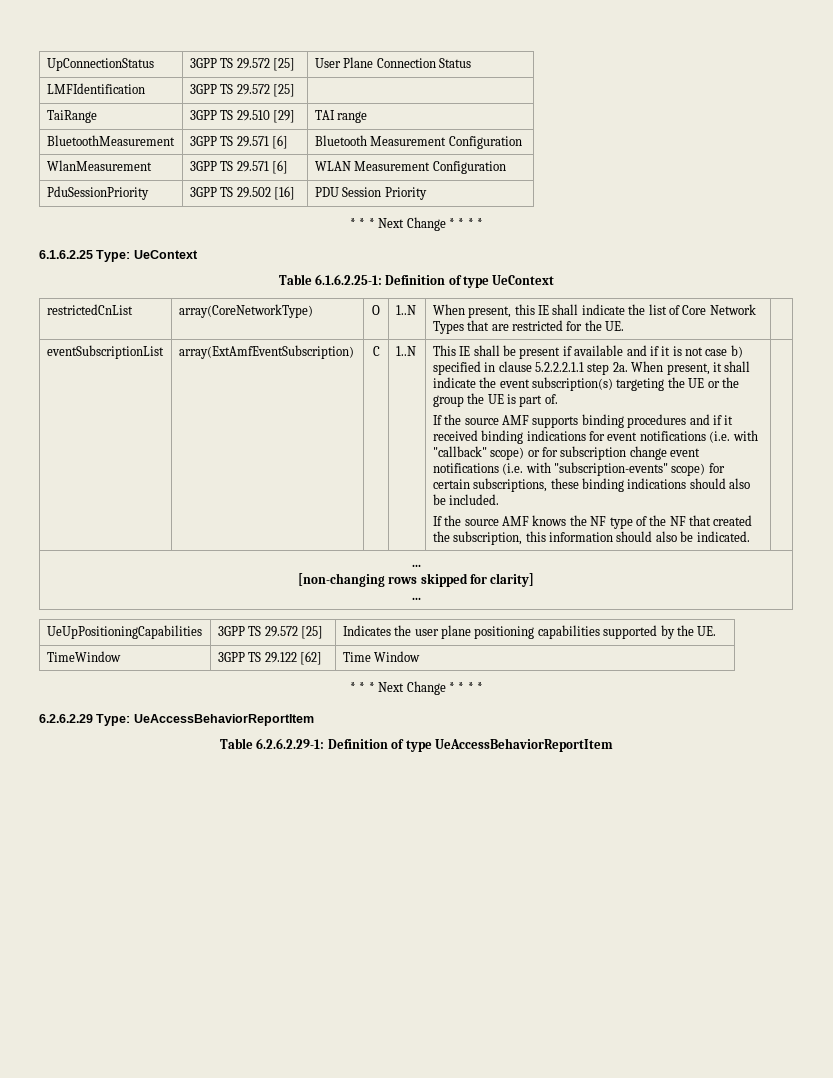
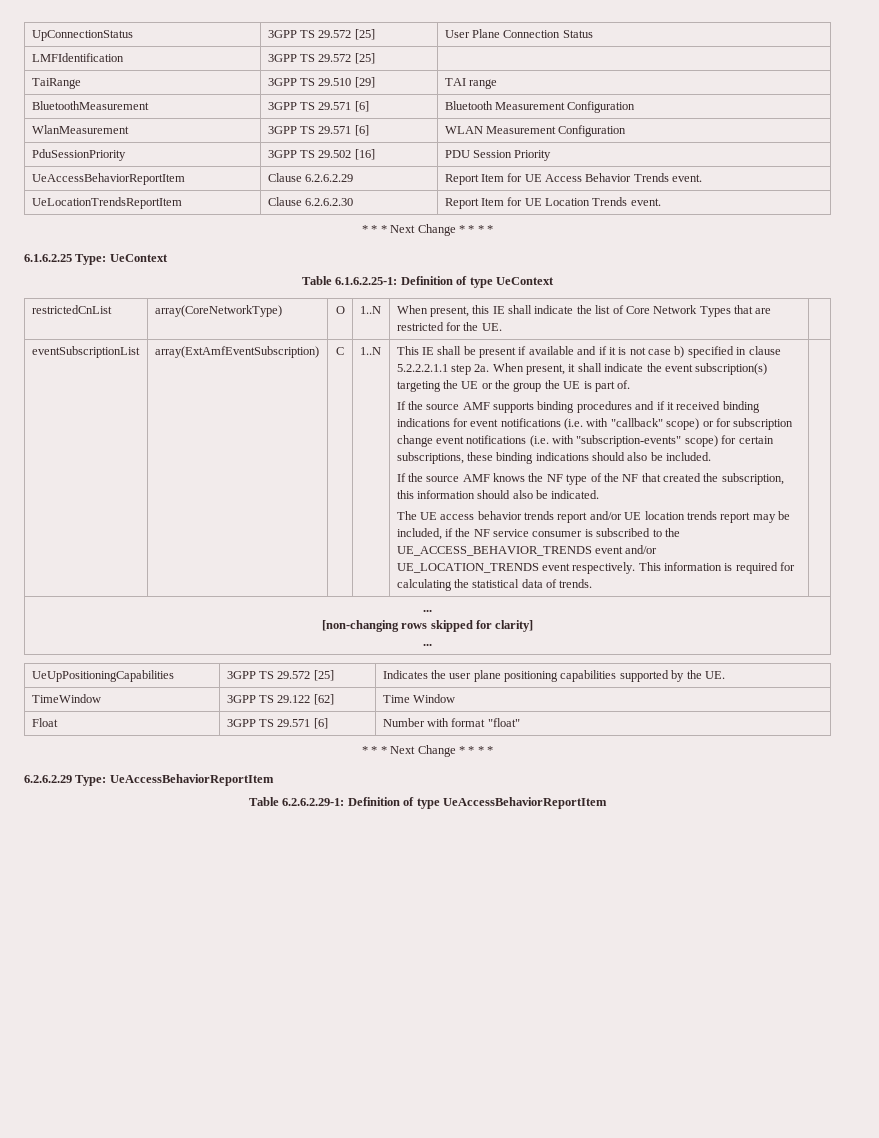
+ UeAccessBehaviorReportItem | Clause 6.2.6.2.29 | Report Item for UE Access Behavior Trends event.
+ UeLocationTrendsReportItem | Clause 6.2.6.2.30 | Report Item for UE Location Trends event.
+ The UE access behavior trends report and/or UE location trends report may be included, if the NF service consumer is subscribed to the UE_ACCESS_BEHAVIOR_TRENDS event and/or UE_LOCATION_TRENDS event respectively. This information is required for calculating the statistical data of trends.
+ Float | 3GPP TS 29.571 [6] | Number with format "float"

